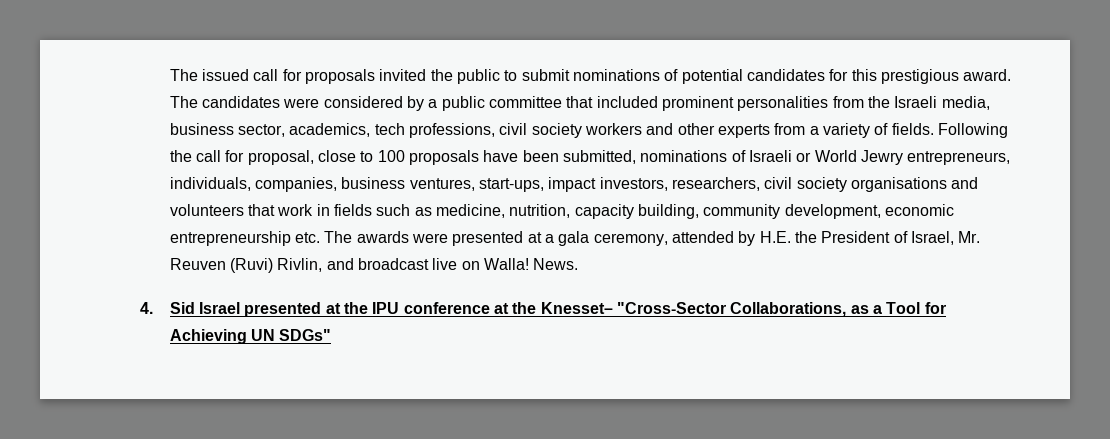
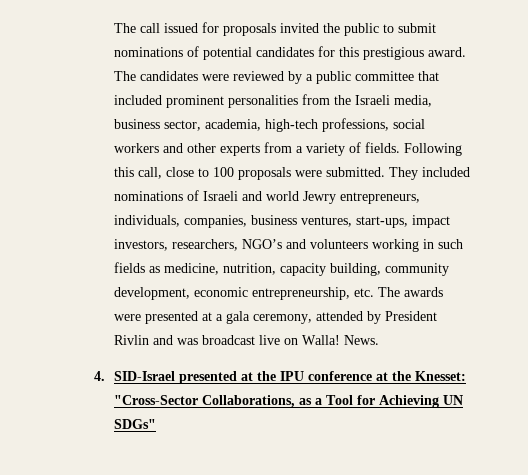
- The issued call for proposals invited the public to submit nominations of potential candidates for this prestigious award.
+ The call issued for proposals invited the public to submit nominations of potential candidates for this prestigious award.
- The candidates were considered by a public committee that included prominent personalities from the Israeli media, business sector, academics, tech professions, civil society workers and other experts from a variety of fields.
+ The candidates were reviewed by a public committee that included prominent personalities from the Israeli media, business sector, academia, high-tech professions, social workers and other experts from a variety of fields.
- Following the call for proposal, close to 100 proposals have been submitted, nominations of Israeli or World Jewry entrepreneurs, individuals, companies, business ventures, start-ups, impact investors, researchers, civil society organisations and volunteers that work in fields such as medicine, nutrition, capacity building, community development, economic entrepreneurship etc. The awards were presented at a gala ceremony, attended by H.E. the President of Israel, Mr. Reuven (Ruvi) Rivlin, and broadcast live on Walla!
+ Following this call, close to 100 proposals were submitted. They included nominations of Israeli and world Jewry entrepreneurs, individuals, companies, business ventures, start-ups, impact investors, researchers, NGO’s and volunteers working in such fields as medicine, nutrition, capacity building, community development, economic entrepreneurship, etc. The awards were presented at a gala ceremony, attended by President Rivlin and was broadcast live on Walla!
- 4. Sid Israel presented at the IPU conference at the Knesset– "Cross-Sector Collaborations, as a Tool for Achieving UN SDGs"
+ 4. SID-Israel presented at the IPU conference at the Knesset: "Cross-Sector Collaborations, as a Tool for Achieving UN SDGs"

